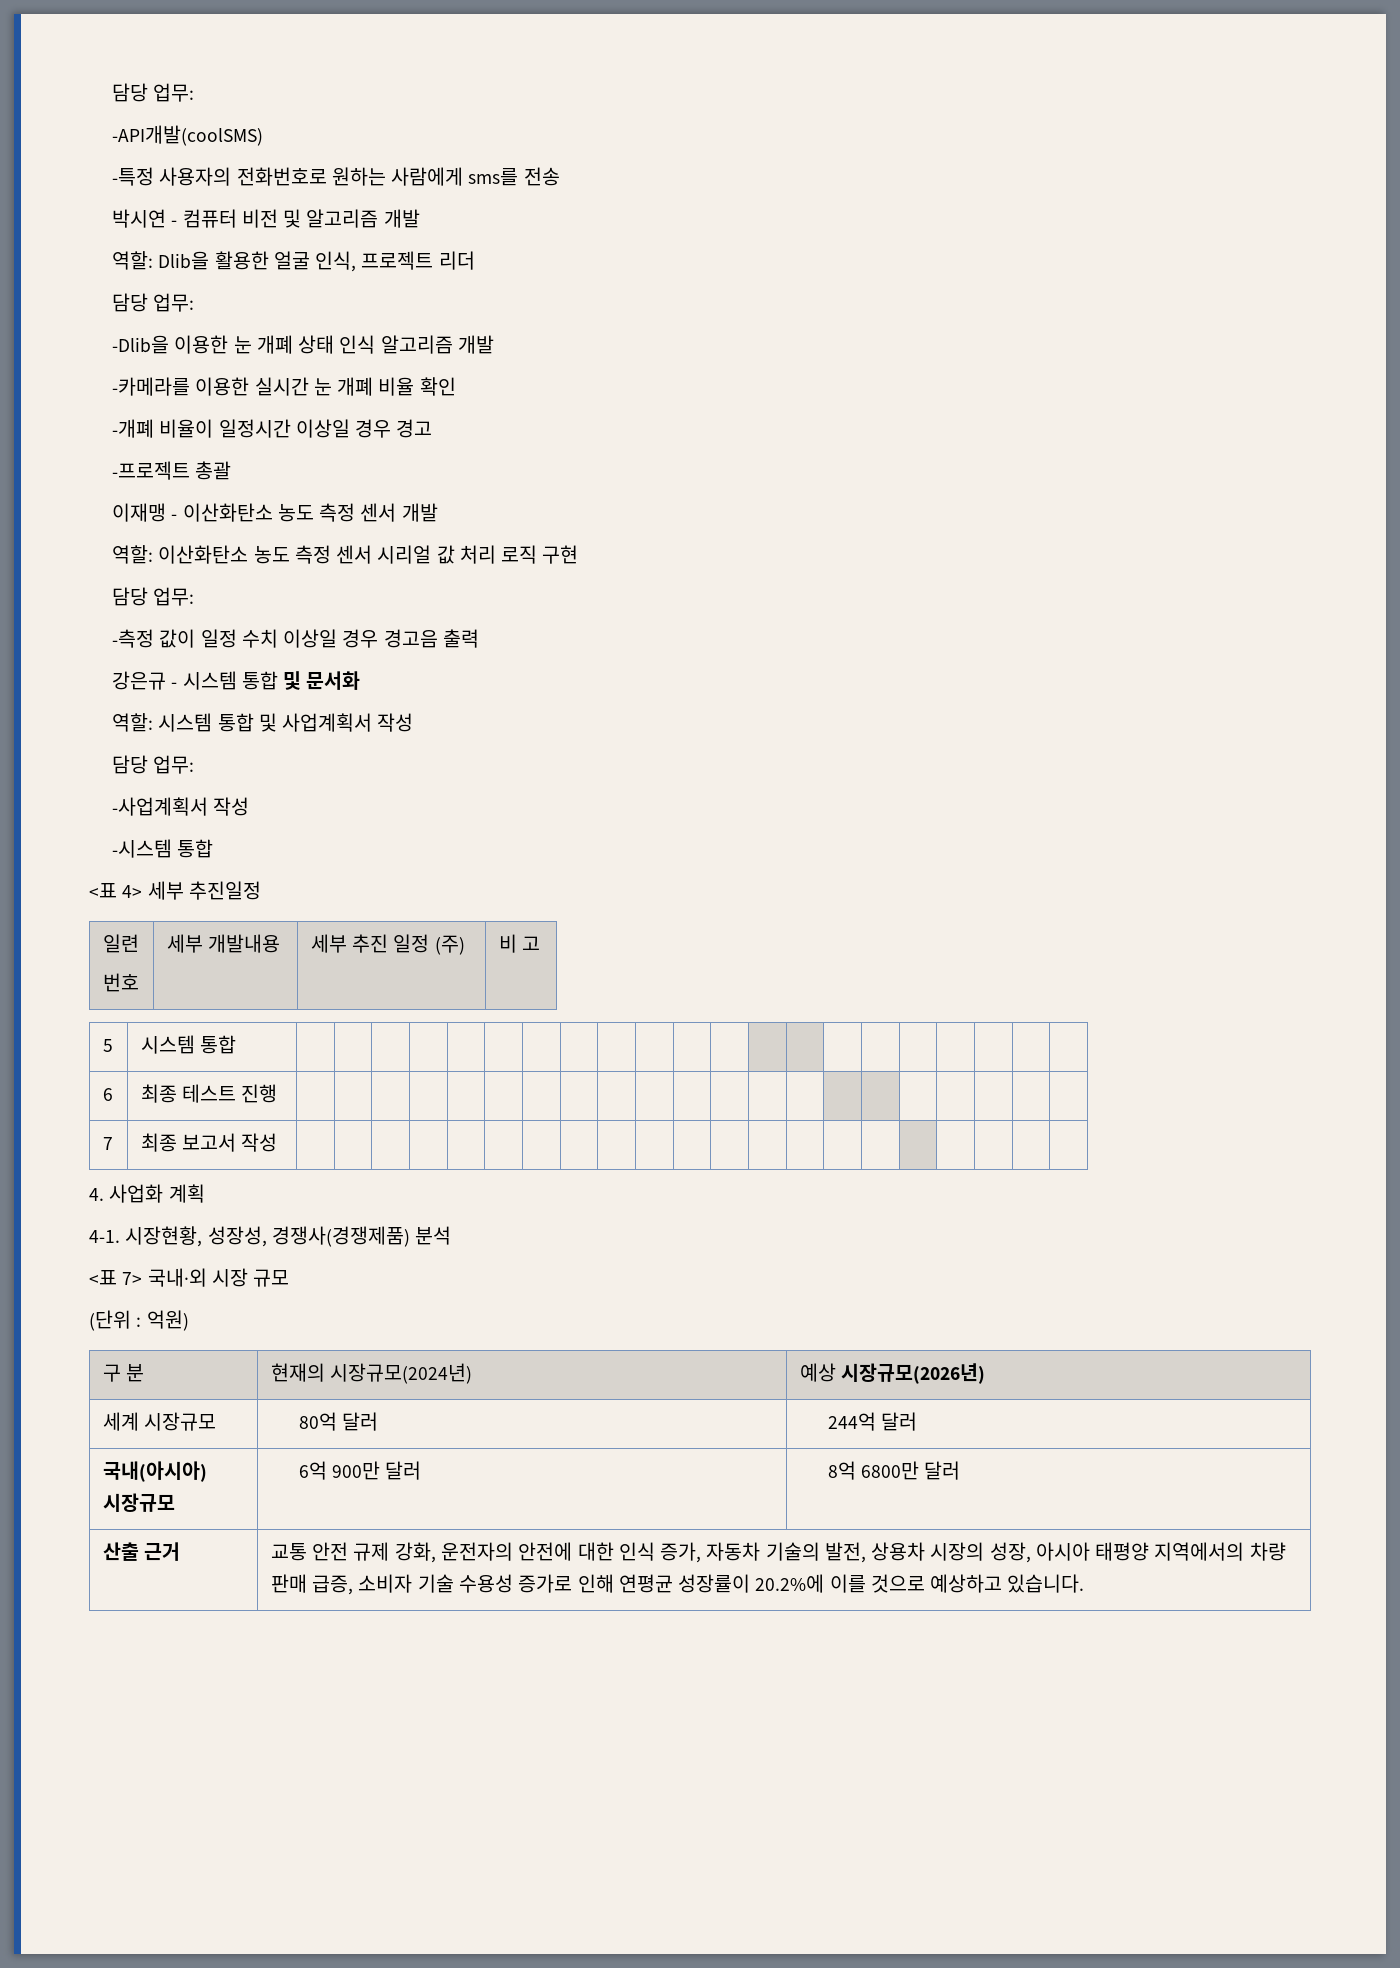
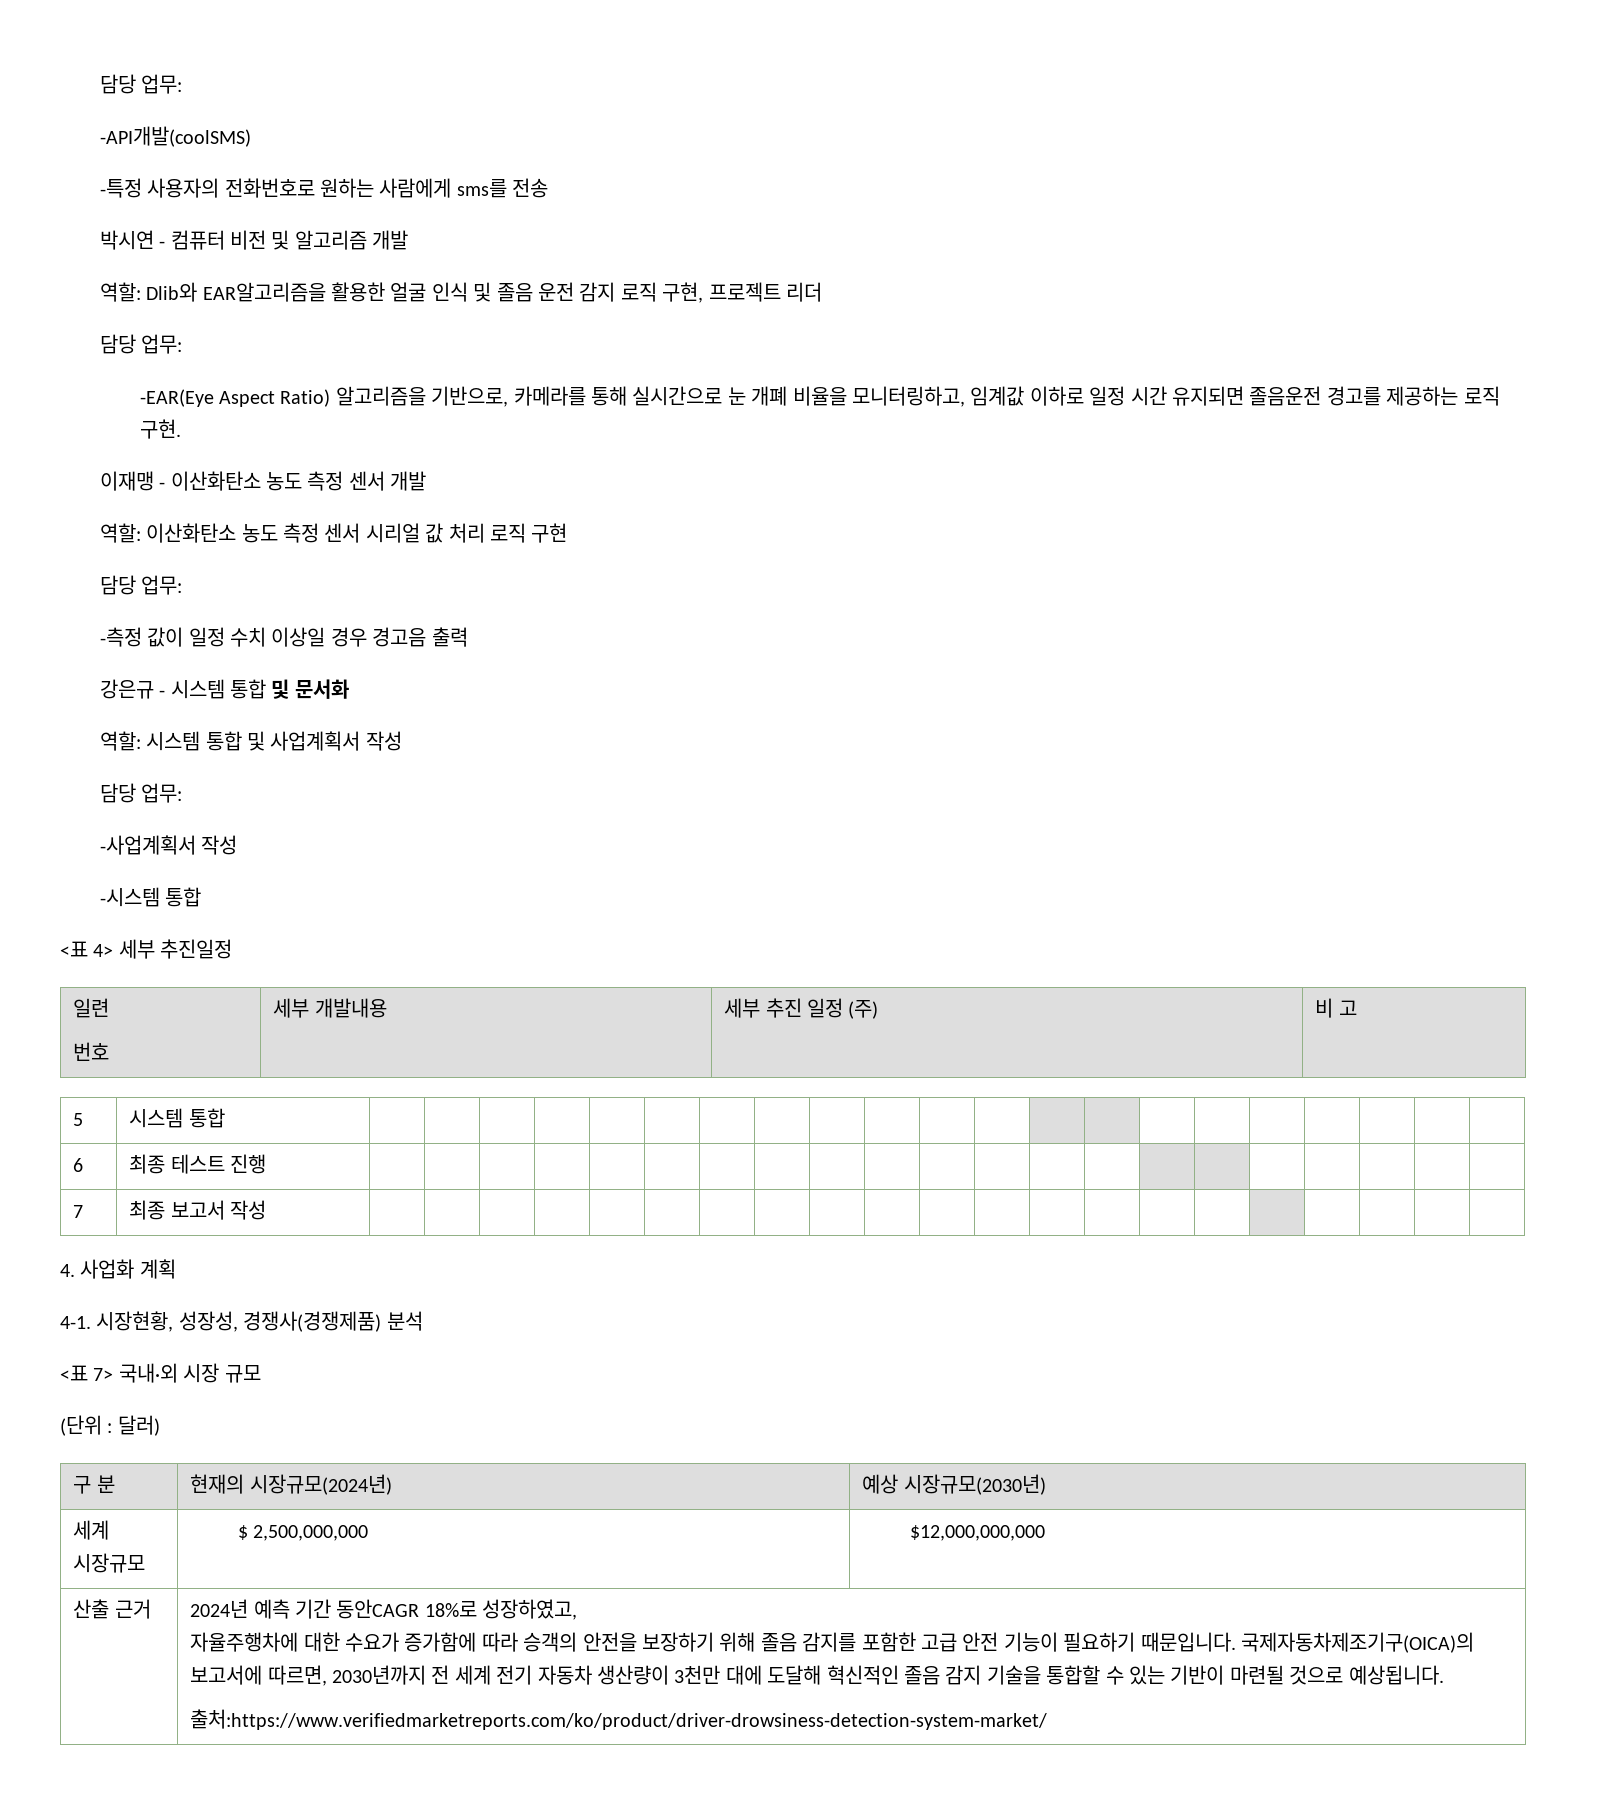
- 역할: Dlib을 활용한 얼굴 인식, 프로젝트 리더
+ 역할: Dlib와 EAR알고리즘을 활용한 얼굴 인식 및 졸음 운전 감지 로직 구현, 프로젝트 리더
  담당 업무:
- -Dlib을 이용한 눈 개폐 상태 인식 알고리즘 개발
- -카메라를 이용한 실시간 눈 개폐 비율 확인
- -개폐 비율이 일정시간 이상일 경우 경고
- -프로젝트 총괄
+ -EAR(Eye Aspect Ratio) 알고리즘을 기반으로, 카메라를 통해 실시간으로 눈 개폐 비율을 모니터링하고, 임계값 이하로 일정 시간 유지되면 졸음운전 경고를 제공하는 로직 구현.
- (단위 : 억원)
+ (단위 : 달러)
- 구 분 | 현재의 시장규모(2024년) | 예상 시장규모(2026년)
+ 구 분 | 현재의 시장규모(2024년) | 예상 시장규모(2030년)
- 세계 시장규모 | 80억 달러 | 244억 달러
- 국내(아시아) 시장규모 | 6억 900만 달러 | 8억 6800만 달러
- 산출 근거 | 교통 안전 규제 강화, 운전자의 안전에 대한 인식 증가, 자동차 기술의 발전, 상용차 시장의 성장, 아시아 태평양 지역에서의 차량 판매 급증, 소비자 기술 수용성 증가로 인해 연평균 성장률이 20.2%에 이를 것으로 예상하고 있습니다.
+ 세계 시장규모 | $ 2,500,000,000 | $12,000,000,000
+ 산출 근거 | 2024년 예측 기간 동안CAGR 18%로 성장하였고,
+ 자율주행차에 대한 수요가 증가함에 따라 승객의 안전을 보장하기 위해 졸음 감지를 포함한 고급 안전 기능이 필요하기 때문입니다. 국제자동차제조기구(OICA)의 보고서에 따르면, 2030년까지 전 세계 전기 자동차 생산량이 3천만 대에 도달해 혁신적인 졸음 감지 기술을 통합할 수 있는 기반이 마련될 것으로 예상됩니다.
+ 출처:https://www.verifiedmarketreports.com/ko/product/driver-drowsiness-detection-system-market/

